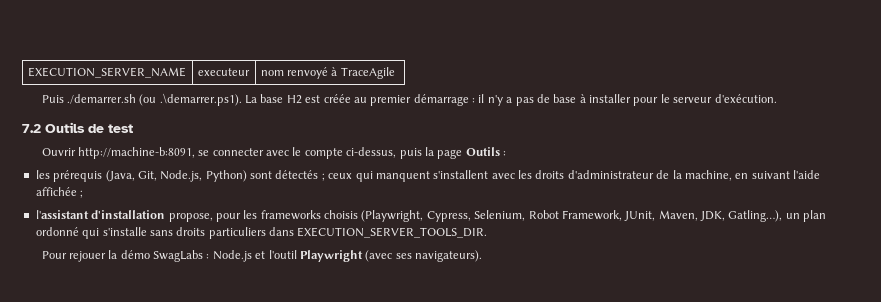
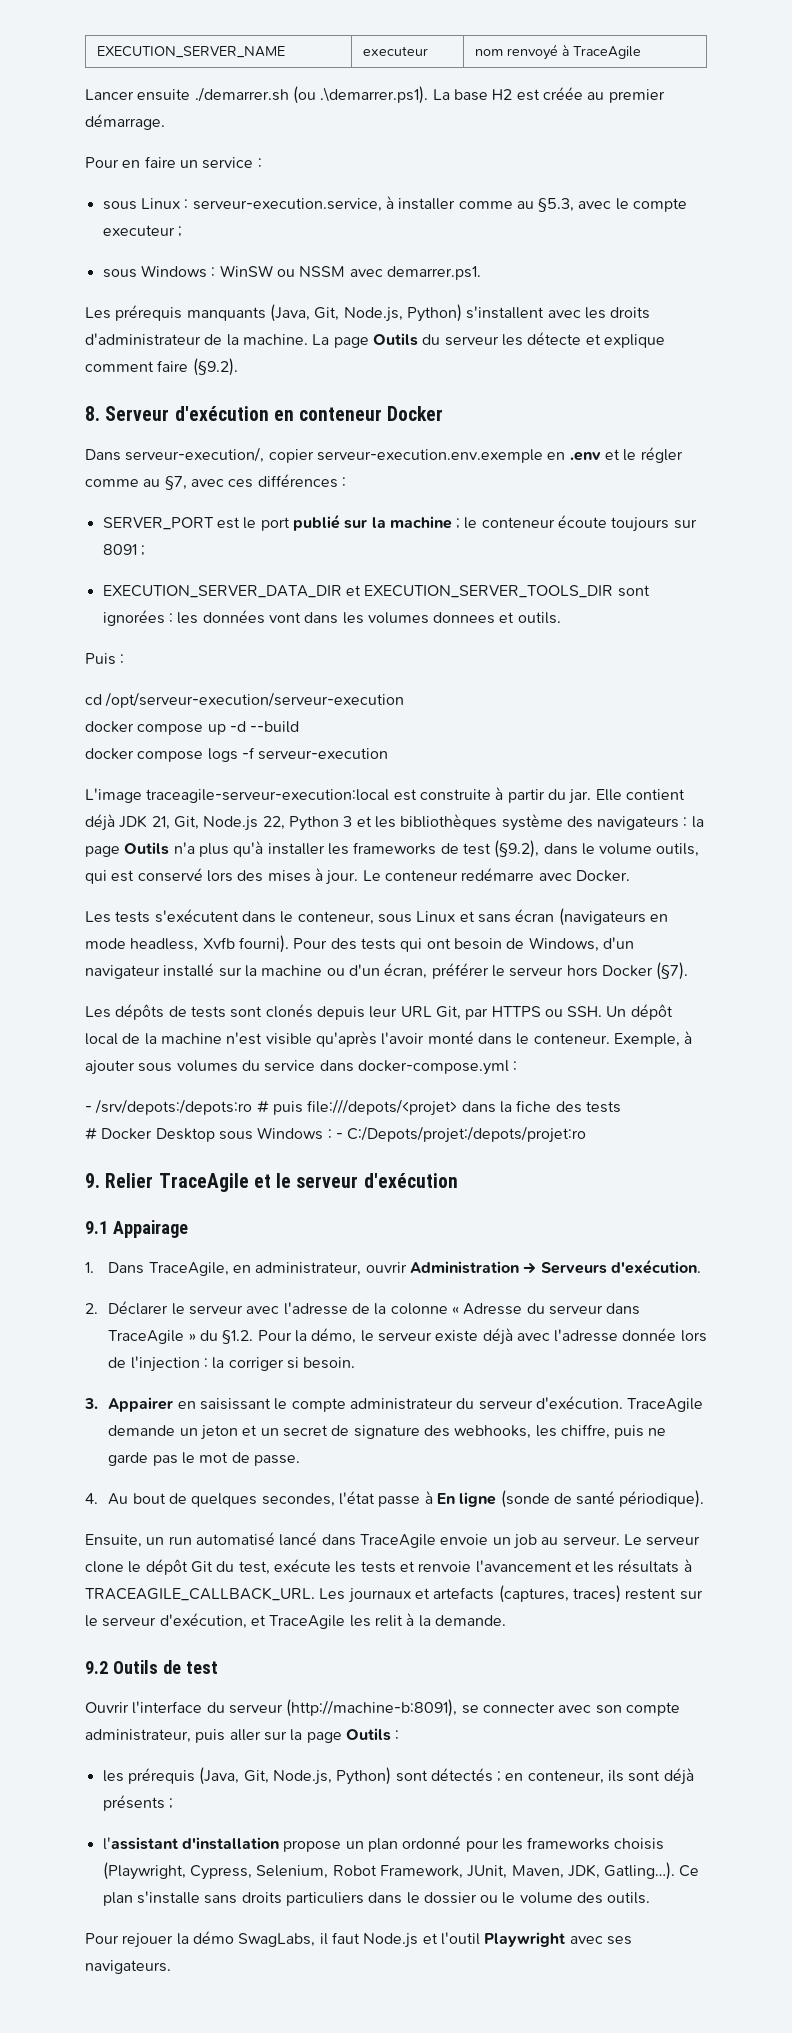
- Puis ./demarrer.sh (ou .\demarrer.ps1). La base H2 est créée au premier démarrage : il n'y a pas de base à installer pour le serveur d'exécution.
- 7.2 Outils de test
- Ouvrir http://machine-b:8091, se connecter avec le compte ci-dessus, puis la page Outils :
+ Lancer ensuite ./demarrer.sh (ou .\demarrer.ps1). La base H2 est créée au premier démarrage.
+ Pour en faire un service :
+ sous Linux : serveur-execution.service, à installer comme au §5.3, avec le compte executeur ;
+ sous Windows : WinSW ou NSSM avec demarrer.ps1.
+ Les prérequis manquants (Java, Git, Node.js, Python) s'installent avec les droits d'administrateur de la machine. La page Outils du serveur les détecte et explique comment faire (§9.2).
+ 8. Serveur d'exécution en conteneur Docker
+ Dans serveur-execution/, copier serveur-execution.env.exemple en .env et le régler comme au §7, avec ces différences :
+ SERVER_PORT est le port publié sur la machine ; le conteneur écoute toujours sur 8091 ;
+ EXECUTION_SERVER_DATA_DIR et EXECUTION_SERVER_TOOLS_DIR sont ignorées : les données vont dans les volumes donnees et outils.
+ Puis :
+ cd /opt/serveur-execution/serveur-execution
+ docker compose up -d --build
+ docker compose logs -f serveur-execution
+ L'image traceagile-serveur-execution:local est construite à partir du jar. Elle contient déjà JDK 21, Git, Node.js 22, Python 3 et les bibliothèques système des navigateurs : la page Outils n'a plus qu'à installer les frameworks de test (§9.2), dans le volume outils, qui est conservé lors des mises à jour. Le conteneur redémarre avec Docker.
+ Les tests s'exécutent dans le conteneur, sous Linux et sans écran (navigateurs en mode headless, Xvfb fourni). Pour des tests qui ont besoin de Windows, d'un navigateur installé sur la machine ou d'un écran, préférer le serveur hors Docker (§7).
+ Les dépôts de tests sont clonés depuis leur URL Git, par HTTPS ou SSH. Un dépôt local de la machine n'est visible qu'après l'avoir monté dans le conteneur. Exemple, à ajouter sous volumes du service dans docker-compose.yml :
+ - /srv/depots:/depots:ro # puis file:///depots/<projet> dans la fiche des tests
+ # Docker Desktop sous Windows : - C:/Depots/projet:/depots/projet:ro
+ 9. Relier TraceAgile et le serveur d'exécution
+ 9.1 Appairage
+ 1. Dans TraceAgile, en administrateur, ouvrir Administration → Serveurs d'exécution.
+ 2. Déclarer le serveur avec l'adresse de la colonne « Adresse du serveur dans TraceAgile » du §1.2. Pour la démo, le serveur existe déjà avec l'adresse donnée lors de l'injection : la corriger si besoin.
+ 3. Appairer en saisissant le compte administrateur du serveur d'exécution. TraceAgile demande un jeton et un secret de signature des webhooks, les chiffre, puis ne garde pas le mot de passe.
+ 4. Au bout de quelques secondes, l'état passe à En ligne (sonde de santé périodique).
+ Ensuite, un run automatisé lancé dans TraceAgile envoie un job au serveur. Le serveur clone le dépôt Git du test, exécute les tests et renvoie l'avancement et les résultats à TRACEAGILE_CALLBACK_URL. Les journaux et artefacts (captures, traces) restent sur le serveur d'exécution, et TraceAgile les relit à la demande.
+ 9.2 Outils de test
+ Ouvrir l'interface du serveur (http://machine-b:8091), se connecter avec son compte administrateur, puis aller sur la page Outils :
- les prérequis (Java, Git, Node.js, Python) sont détectés ; ceux qui manquent s'installent avec les droits d'administrateur de la machine, en suivant l'aide affichée ;
+ les prérequis (Java, Git, Node.js, Python) sont détectés ; en conteneur, ils sont déjà présents ;
- l'assistant d'installation propose, pour les frameworks choisis (Playwright, Cypress, Selenium, Robot Framework, JUnit, Maven, JDK, Gatling…), un plan ordonné qui s'installe sans droits particuliers dans EXECUTION_SERVER_TOOLS_DIR.
+ l'assistant d'installation propose un plan ordonné pour les frameworks choisis (Playwright, Cypress, Selenium, Robot Framework, JUnit, Maven, JDK, Gatling…). Ce plan s'installe sans droits particuliers dans le dossier ou le volume des outils.
- Pour rejouer la démo SwagLabs : Node.js et l'outil Playwright (avec ses navigateurs).
+ Pour rejouer la démo SwagLabs, il faut Node.js et l'outil Playwright avec ses navigateurs.

